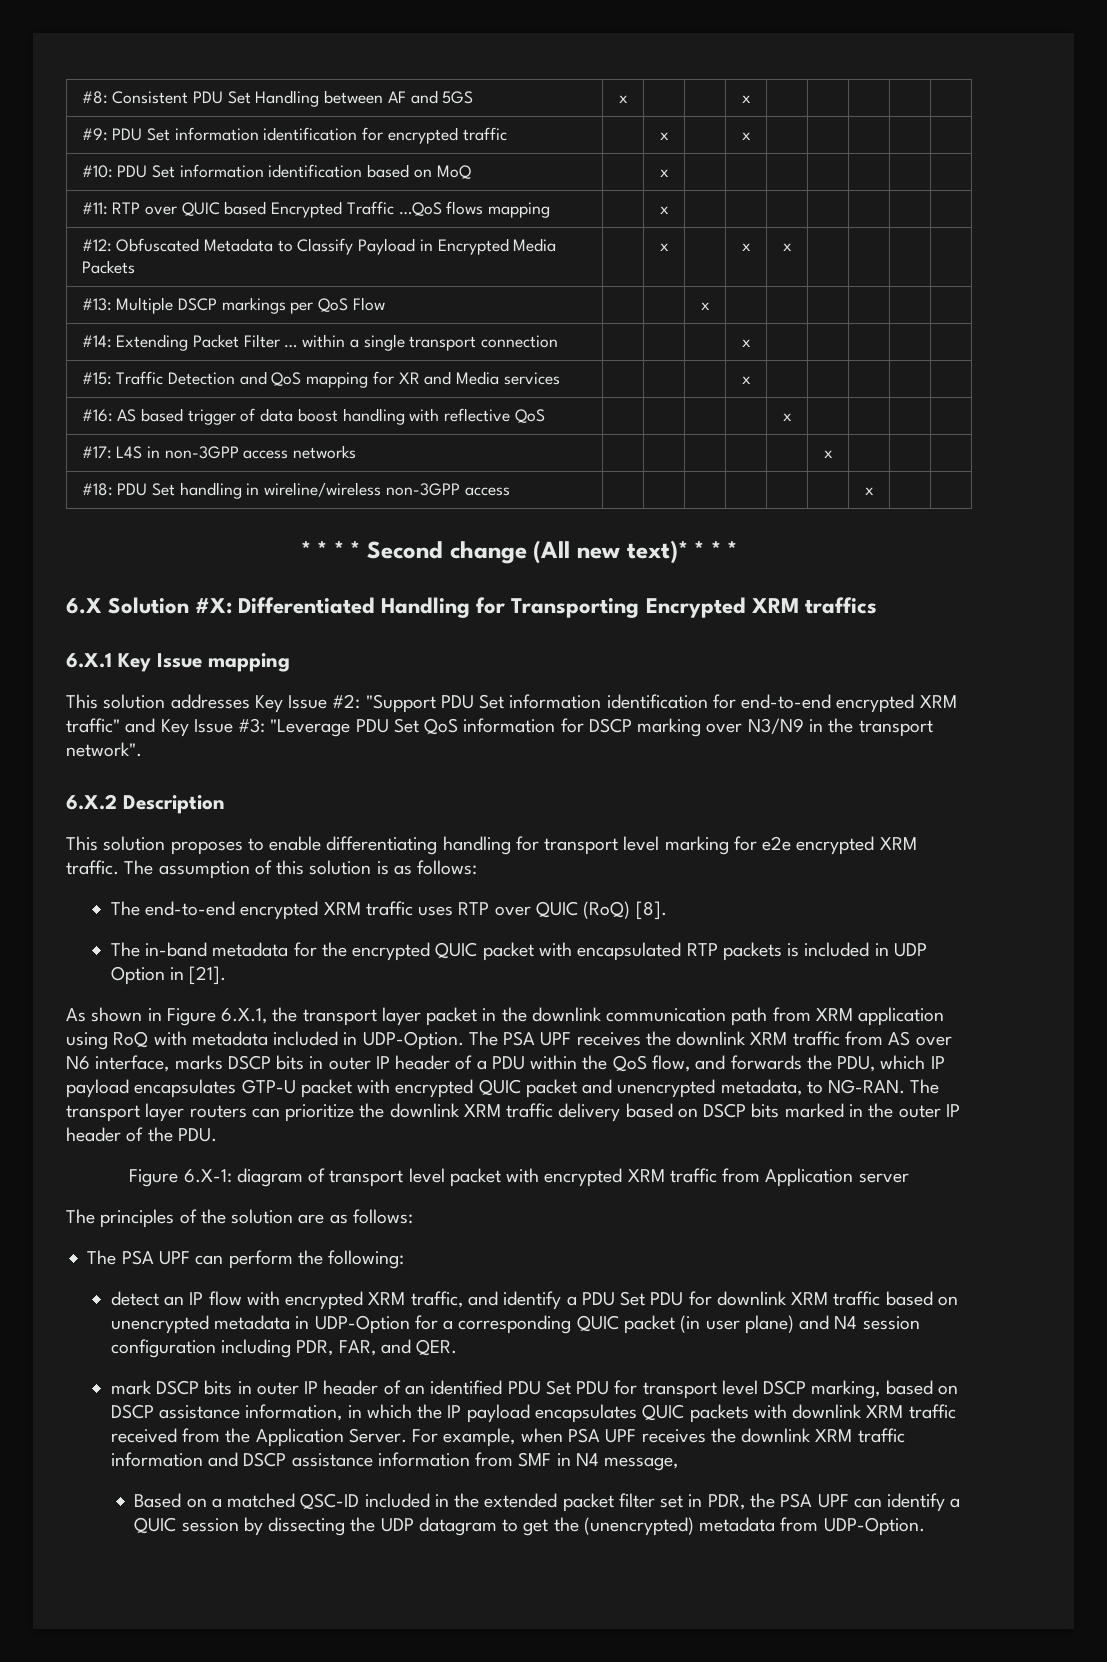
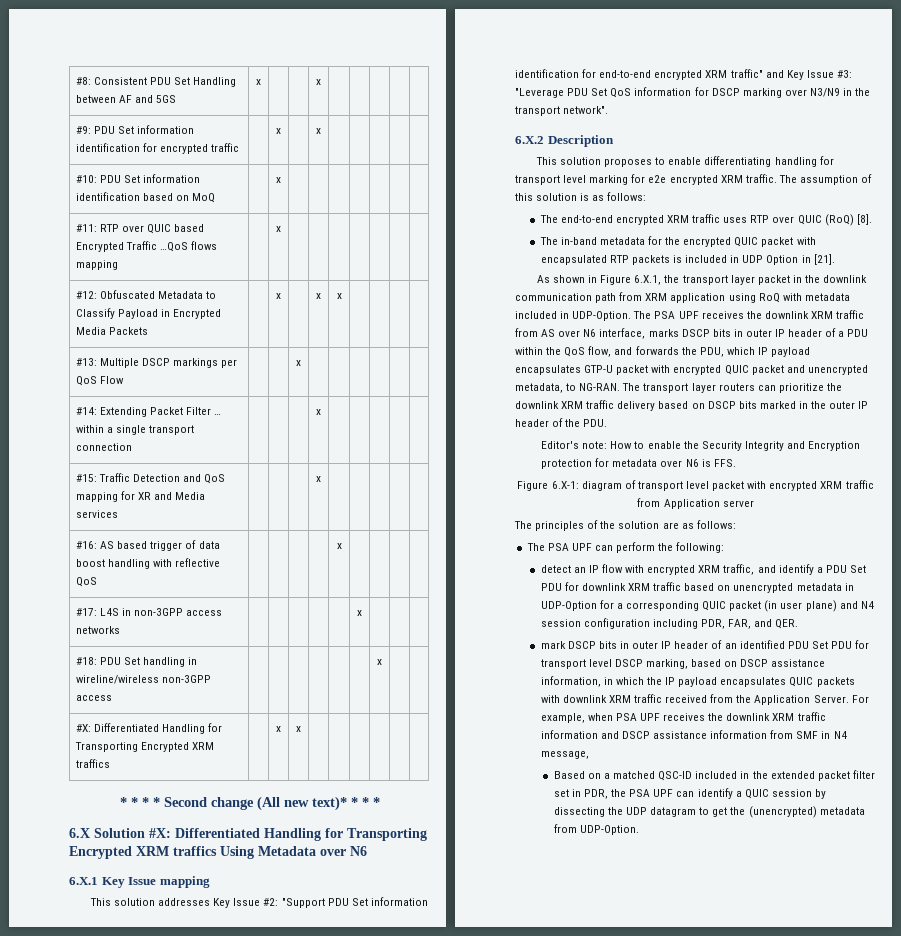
+ #X: Differentiated Handling for Transporting Encrypted XRM traffics | | x | x | | | | | |
- 6.X Solution #X: Differentiated Handling for Transporting Encrypted XRM traffics
+ 6.X Solution #X: Differentiated Handling for Transporting Encrypted XRM traffics Using Metadata over N6
+ Editor's note: How to enable the Security Integrity and Encryption protection for metadata over N6 is FFS.

